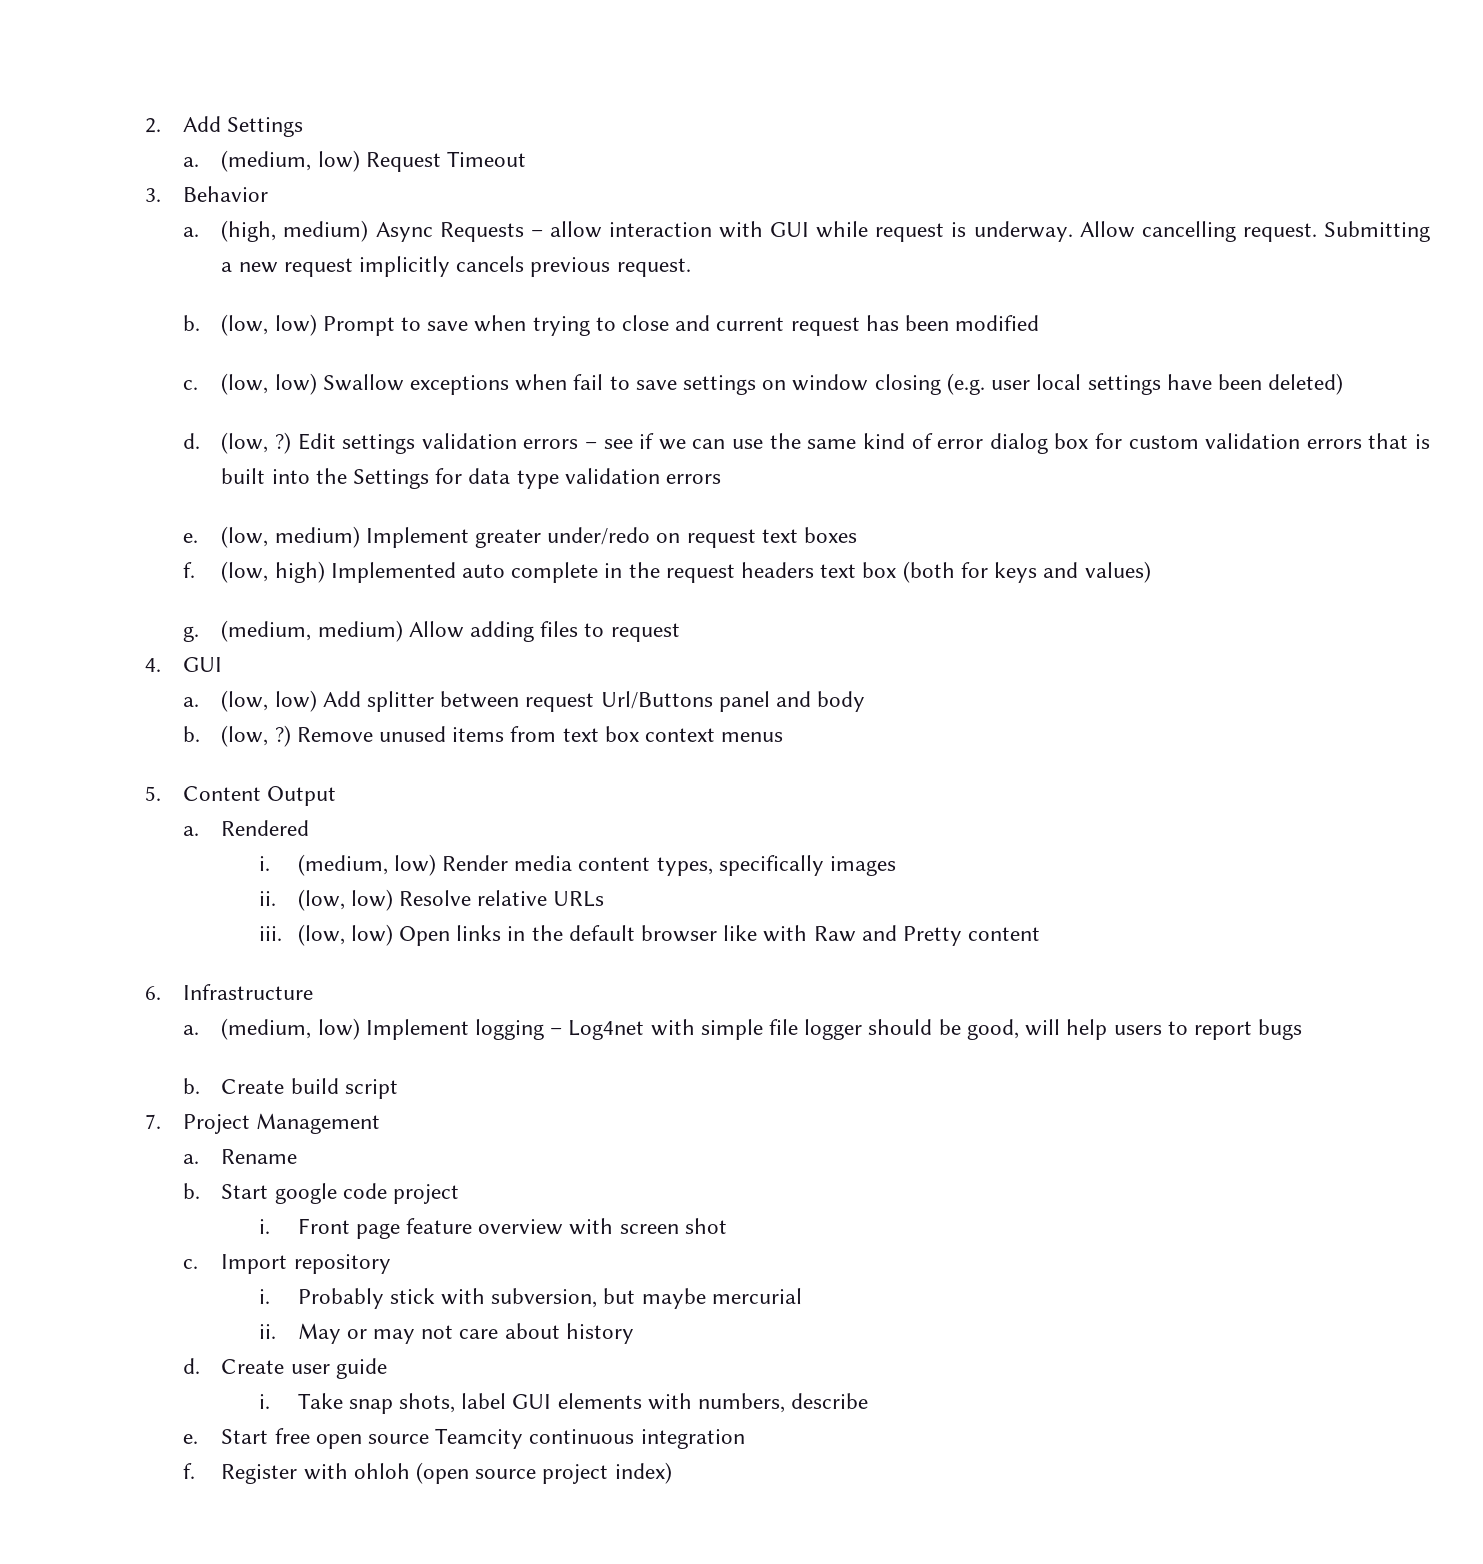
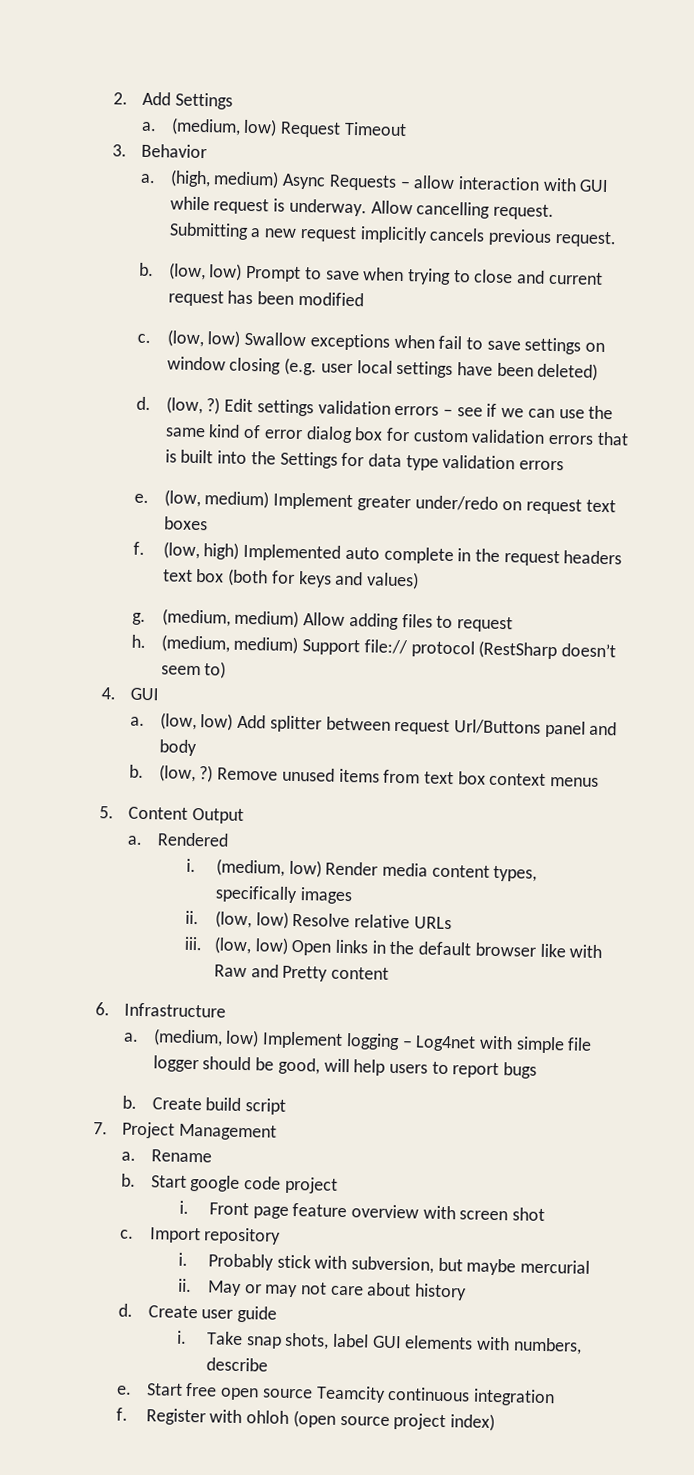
+ h. (medium, medium) Support file:// protocol (RestSharp doesn’t seem to)

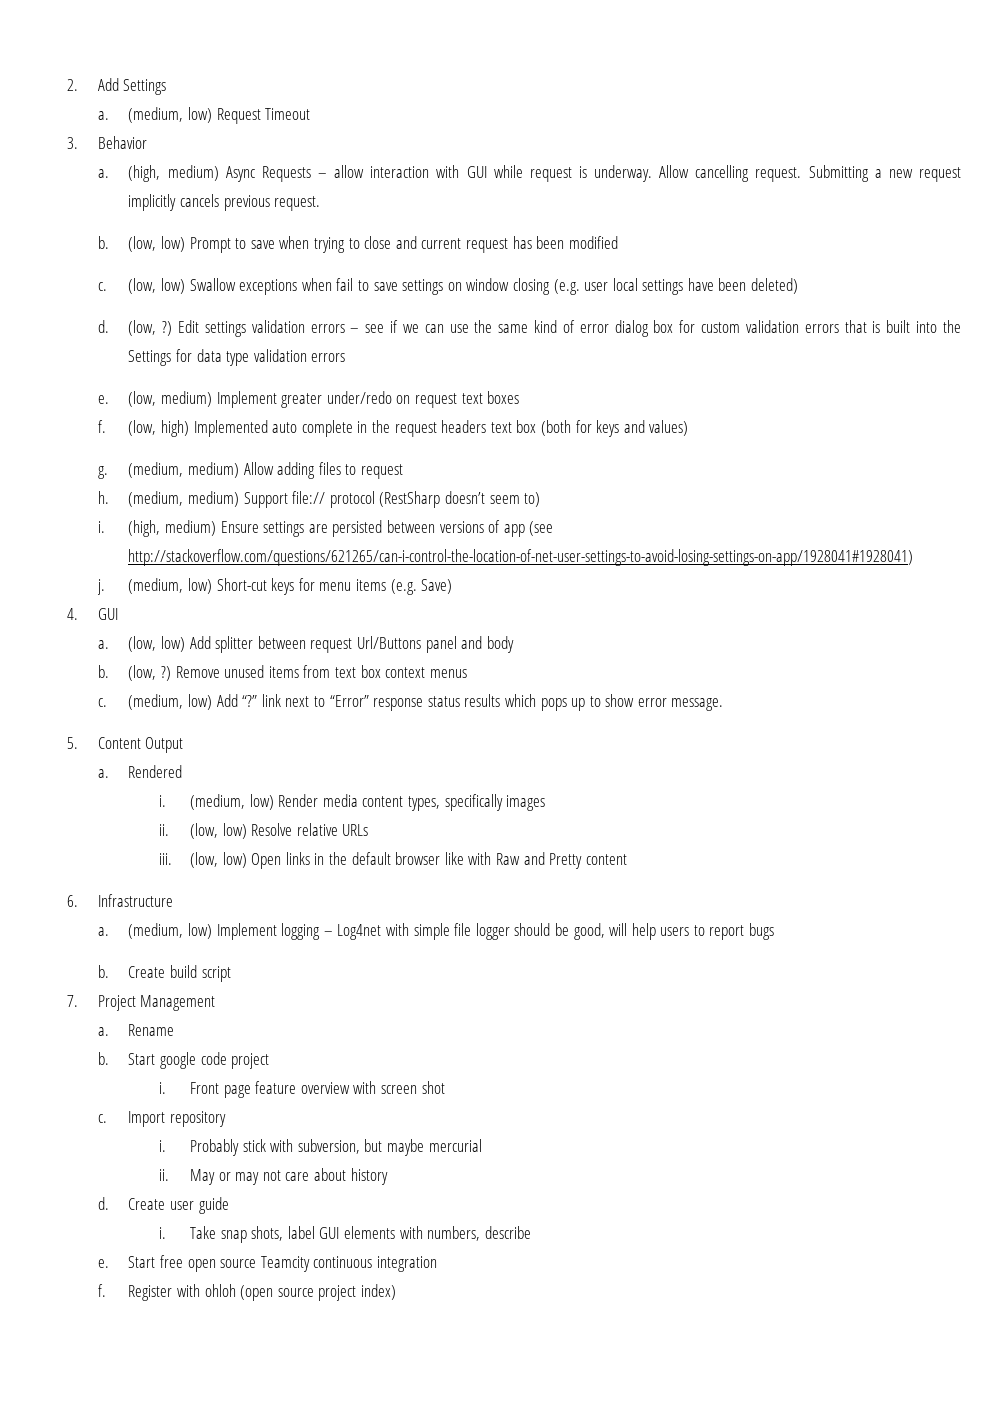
+ i. (high, medium) Ensure settings are persisted between versions of app (see http://stackoverflow.com/questions/621265/can-i-control-the-location-of-net-user-settings-to-avoid-losing-settings-on-app/1928041#1928041)
+ j. (medium, low) Short-cut keys for menu items (e.g. Save)
+ c. (medium, low) Add “?” link next to “Error” response status results which pops up to show error message.

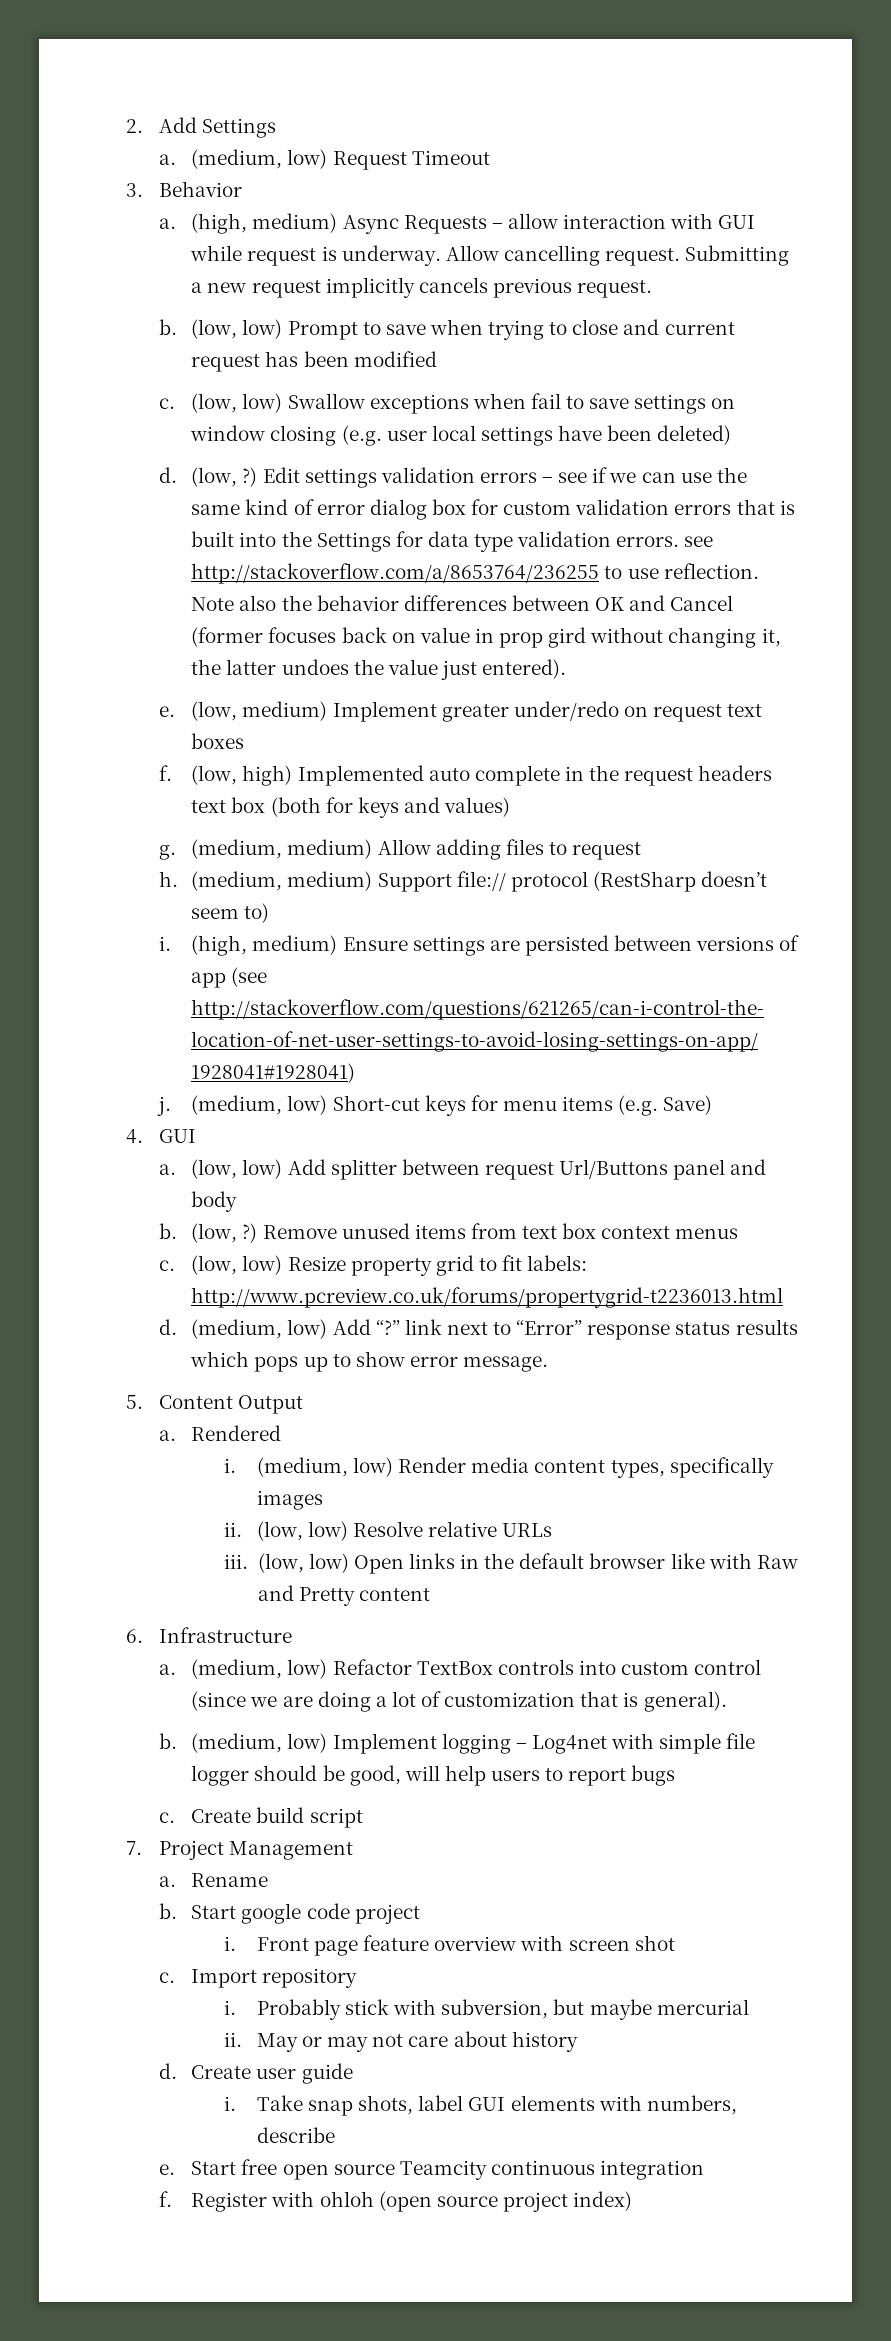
- Edit settings validation errors – see if we can use the same kind of error dialog box for custom validation errors that is built into the Settings for data type validation errors
+ Edit settings validation errors – see if we can use the same kind of error dialog box for custom validation errors that is built into the Settings for data type validation errors. see http://stackoverflow.com/a/8653764/236255 to use reflection. Note also the behavior differences between OK and Cancel (former focuses back on value in prop gird without changing it, the latter undoes the value just entered).
+ (low, low) Resize property grid to fit labels: http://www.pcreview.co.uk/forums/propertygrid-t2236013.html
+ d.
- (medium, low) Implement logging – Log4net with simple file logger should be good, will help users to report bugs
- b.
+ (medium, low) Refactor TextBox controls into custom control (since we are doing a lot of customization that is general).
+ b. (medium, low) Implement logging – Log4net with simple file logger should be good, will help users to report bugs
+ c.

